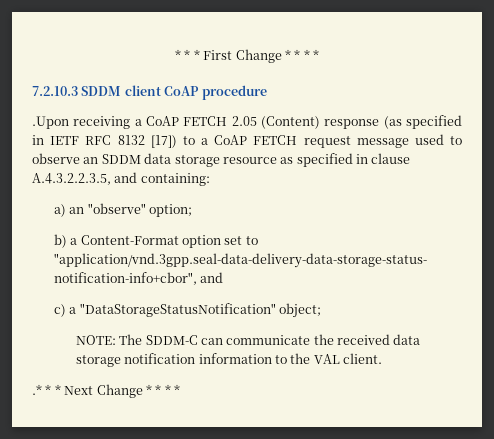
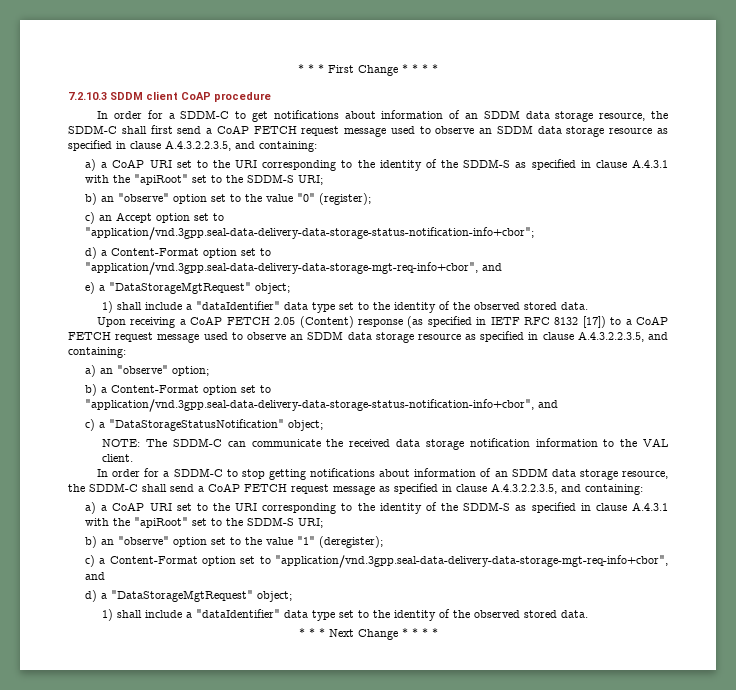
- .Upon receiving a CoAP FETCH 2.05 (Content) response (as specified in IETF RFC 8132 [17]) to a CoAP FETCH request message used to observe an SDDM data storage resource as specified in clause A.4.3.2.2.3.5, and containing:
+ In order for a SDDM-C to get notifications about information of an SDDM data storage resource, the SDDM-C shall first send a CoAP FETCH request message used to observe an SDDM data storage resource as specified in clause A.4.3.2.2.3.5, and containing:
+ a) a CoAP URI set to the URI corresponding to the identity of the SDDM-S as specified in clause A.4.3.1 with the "apiRoot" set to the SDDM-S URI;
+ b) an "observe" option set to the value "0" (register);
+ c) an Accept option set to "application/vnd.3gpp.seal-data-delivery-data-storage-status-notification-info+cbor";
+ d) a Content-Format option set to "application/vnd.3gpp.seal-data-delivery-data-storage-mgt-req-info+cbor", and
+ e) a "DataStorageMgtRequest" object;
+ 1) shall include a "dataIdentifier" data type set to the identity of the observed stored data.
+ Upon receiving a CoAP FETCH 2.05 (Content) response (as specified in IETF RFC 8132 [17]) to a CoAP FETCH request message used to observe an SDDM data storage resource as specified in clause A.4.3.2.2.3.5, and containing:
- .* * * Next Change * * * *
+ In order for a SDDM-C to stop getting notifications about information of an SDDM data storage resource, the SDDM-C shall send a CoAP FETCH request message as specified in clause A.4.3.2.2.3.5, and containing:
+ a) a CoAP URI set to the URI corresponding to the identity of the SDDM-S as specified in clause A.4.3.1 with the "apiRoot" set to the SDDM-S URI;
+ b) an "observe" option set to the value "1" (deregister);
+ c) a Content-Format option set to "application/vnd.3gpp.seal-data-delivery-data-storage-mgt-req-info+cbor", and
+ d) a "DataStorageMgtRequest" object;
+ 1) shall include a "dataIdentifier" data type set to the identity of the observed stored data.
+ * * * Next Change * * * *

